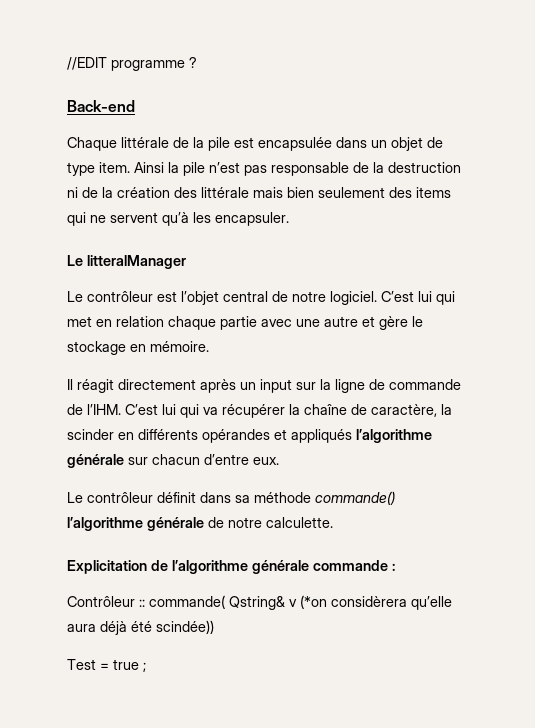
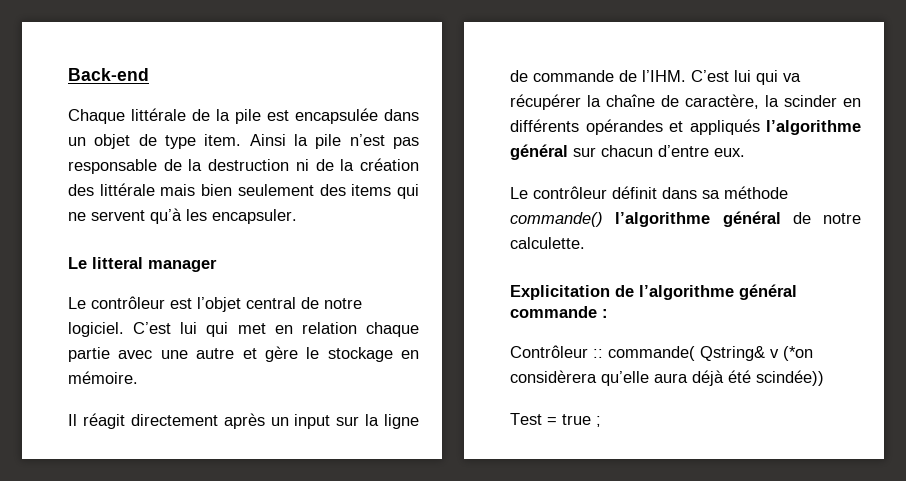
- //EDIT programme ?
- Le litteralManager
+ Le litteral manager
- C’est lui qui va récupérer la chaîne de caractère, la scinder en différents opérandes et appliqués l’algorithme générale sur chacun d’entre eux.
+ C’est lui qui va récupérer la chaîne de caractère, la scinder en différents opérandes et appliqués l’algorithme général sur chacun d’entre eux.
- Le contrôleur définit dans sa méthode commande() l’algorithme générale de notre calculette.
+ Le contrôleur définit dans sa méthode commande() l’algorithme général de notre calculette.
- Explicitation de l’algorithme générale commande :
+ Explicitation de l’algorithme général commande :

